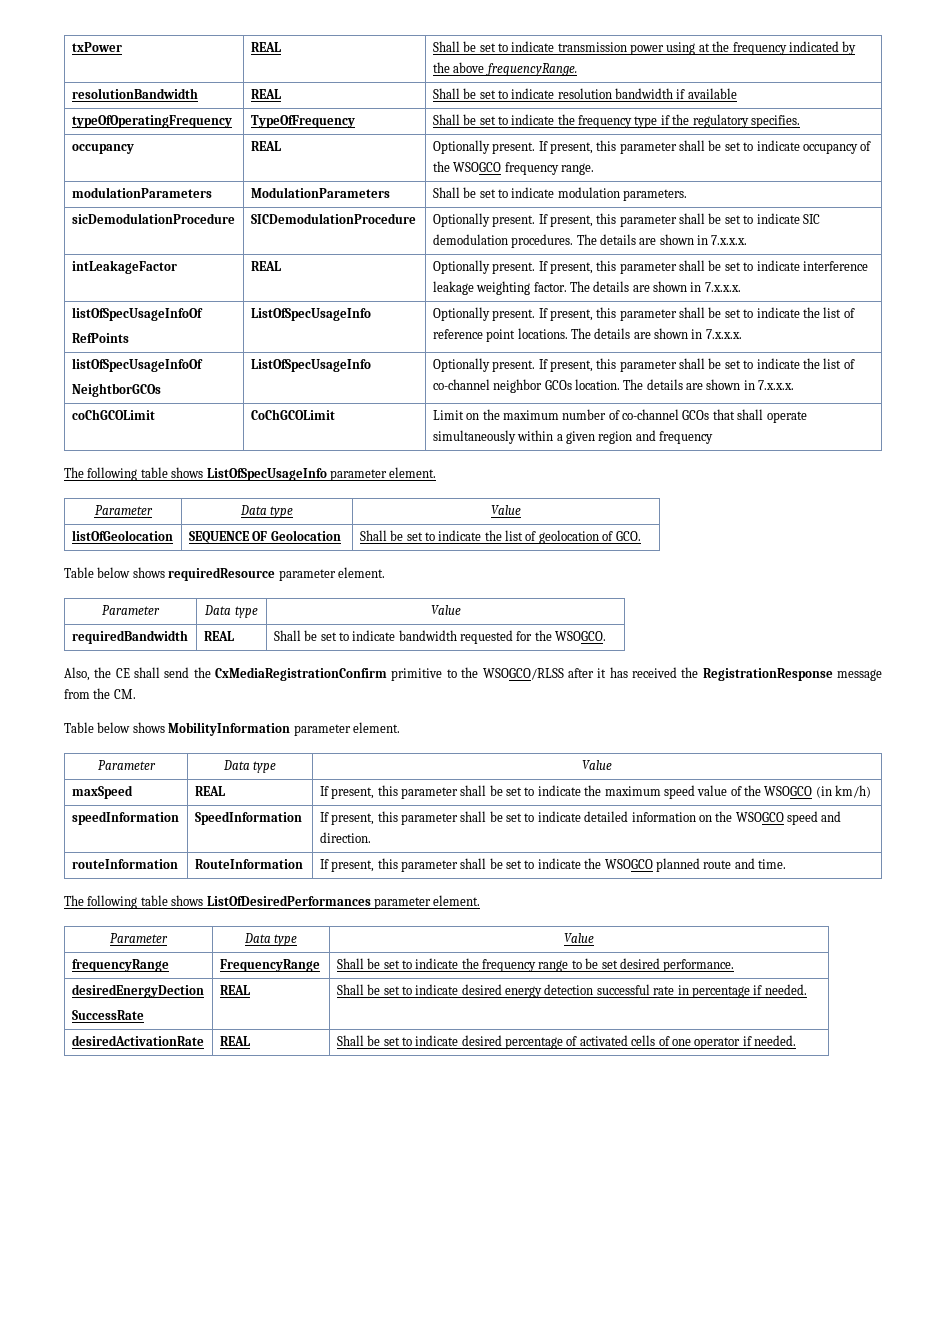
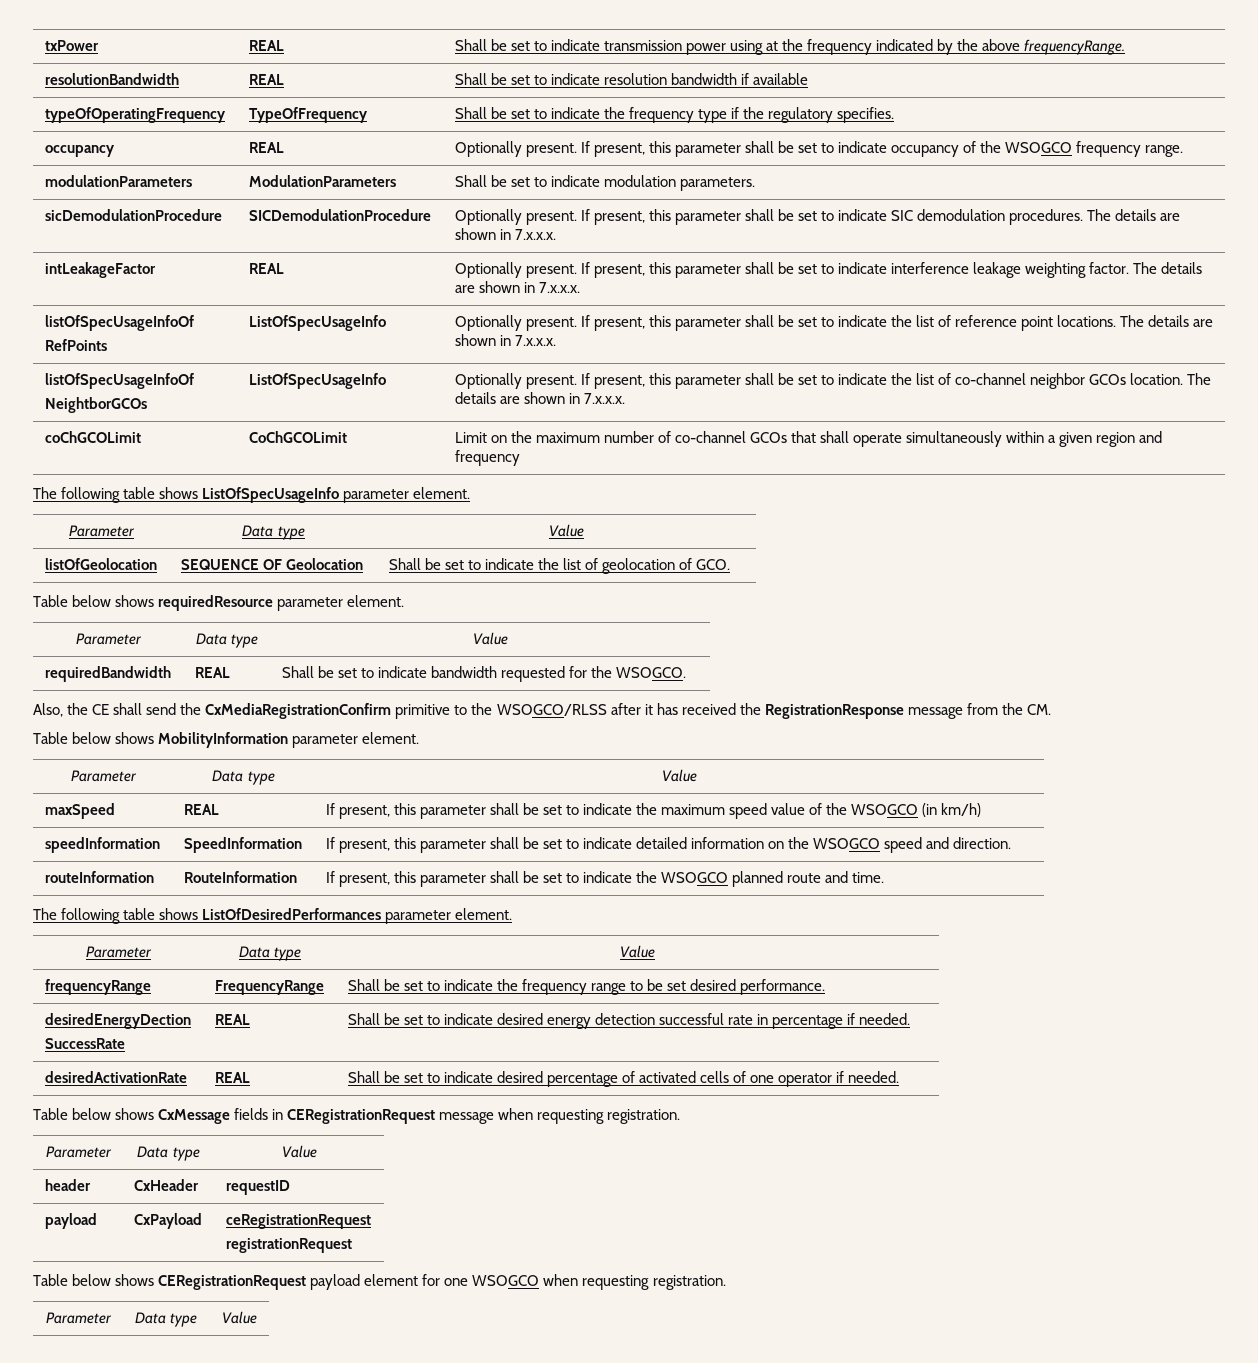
+ Table below shows CxMessage fields in CERegistrationRequest message when requesting registration.
+ Parameter | Data type | Value
+ header | CxHeader | requestID
+ payload | CxPayload | ceRegistrationRequest
+ registrationRequest
+ Table below shows CERegistrationRequest payload element for one WSOGCO when requesting registration.
+ Parameter | Data type | Value

